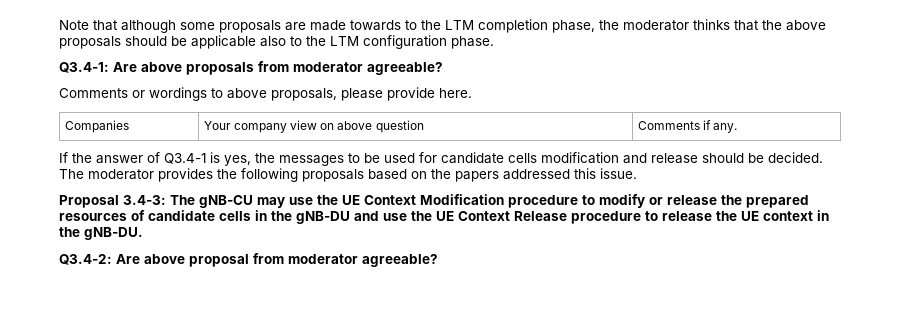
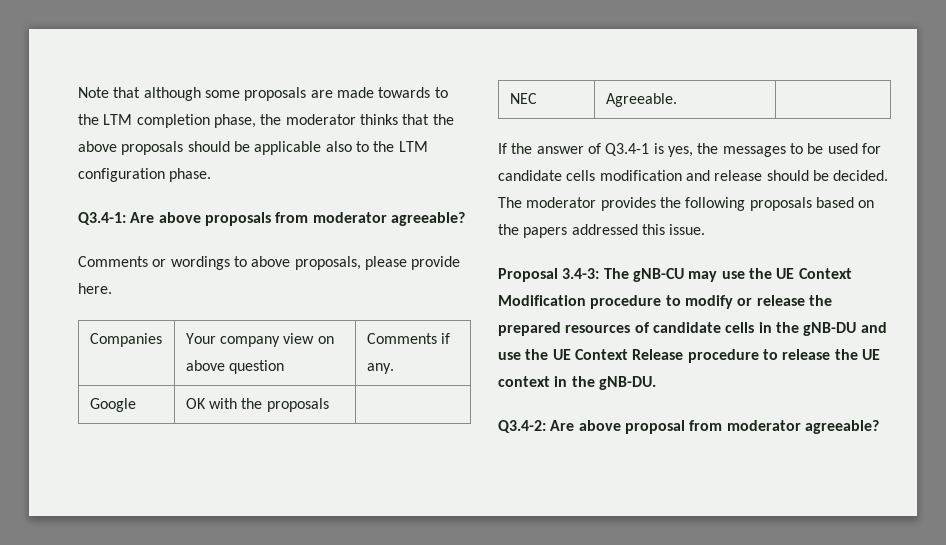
+ Google | OK with the proposals |
+ NEC | Agreeable. |

